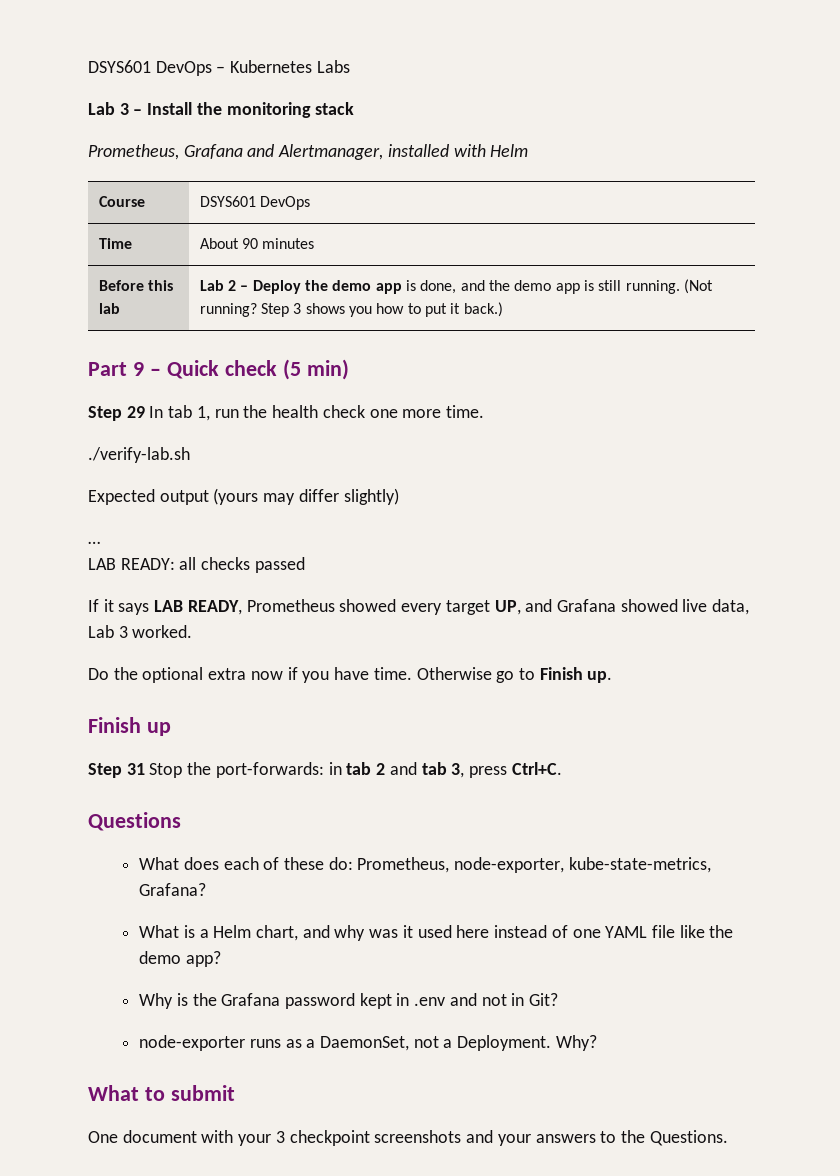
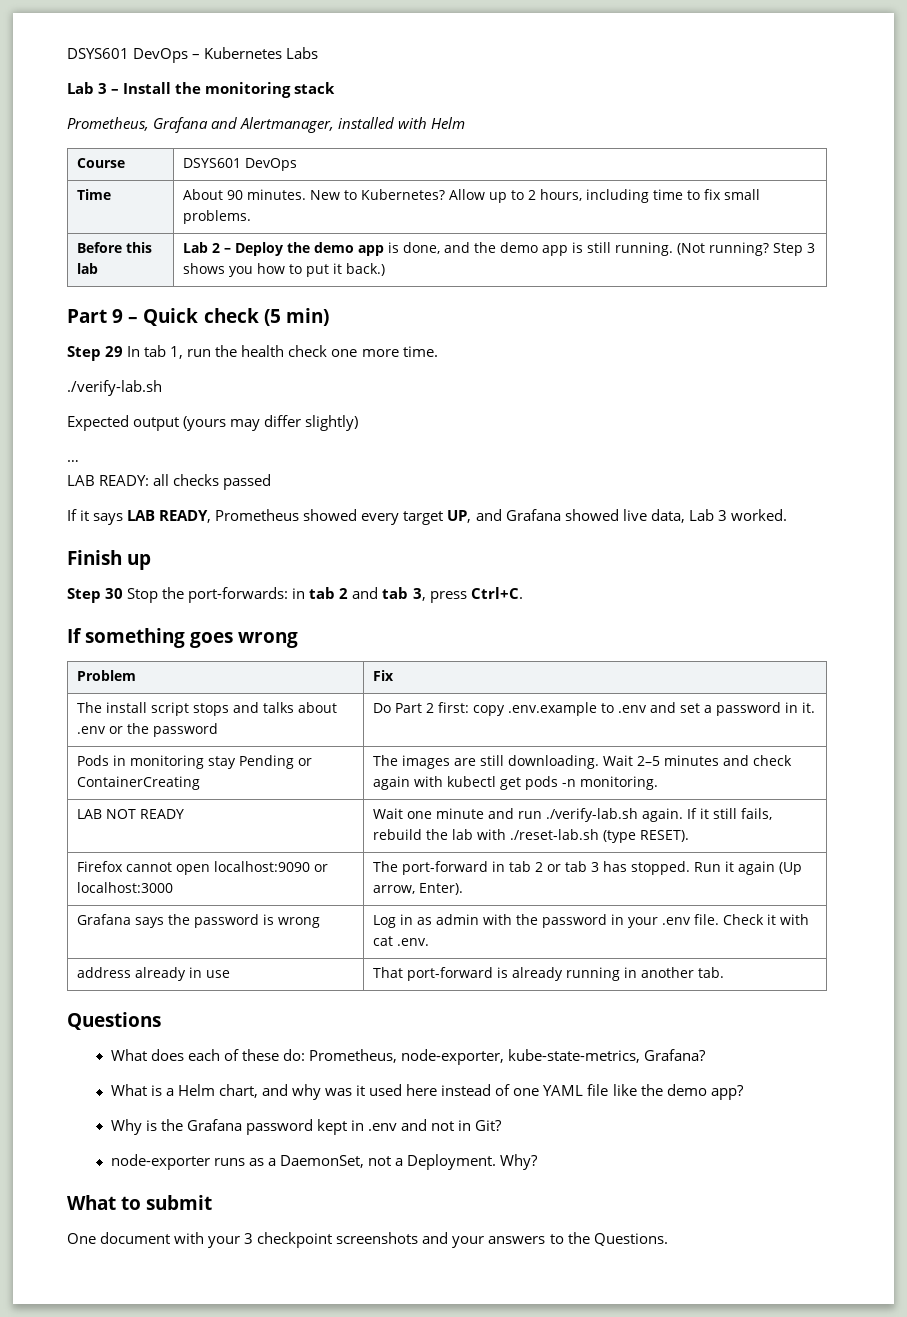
- Time | About 90 minutes
+ Time | About 90 minutes. New to Kubernetes? Allow up to 2 hours, including time to fix small problems.
- Do the optional extra now if you have time. Otherwise go to Finish up.
- Step 31 Stop the port-forwards: in tab 2 and tab 3, press Ctrl+C.
+ Step 30 Stop the port-forwards: in tab 2 and tab 3, press Ctrl+C.
+ If something goes wrong
+ Problem | Fix
+ The install script stops and talks about .env or the password | Do Part 2 first: copy .env.example to .env and set a password in it.
+ Pods in monitoring stay Pending or ContainerCreating | The images are still downloading. Wait 2–5 minutes and check again with kubectl get pods -n monitoring.
+ LAB NOT READY | Wait one minute and run ./verify-lab.sh again. If it still fails, rebuild the lab with ./reset-lab.sh (type RESET).
+ Firefox cannot open localhost:9090 or localhost:3000 | The port-forward in tab 2 or tab 3 has stopped. Run it again (Up arrow, Enter).
+ Grafana says the password is wrong | Log in as admin with the password in your .env file. Check it with cat .env.
+ address already in use | That port-forward is already running in another tab.

